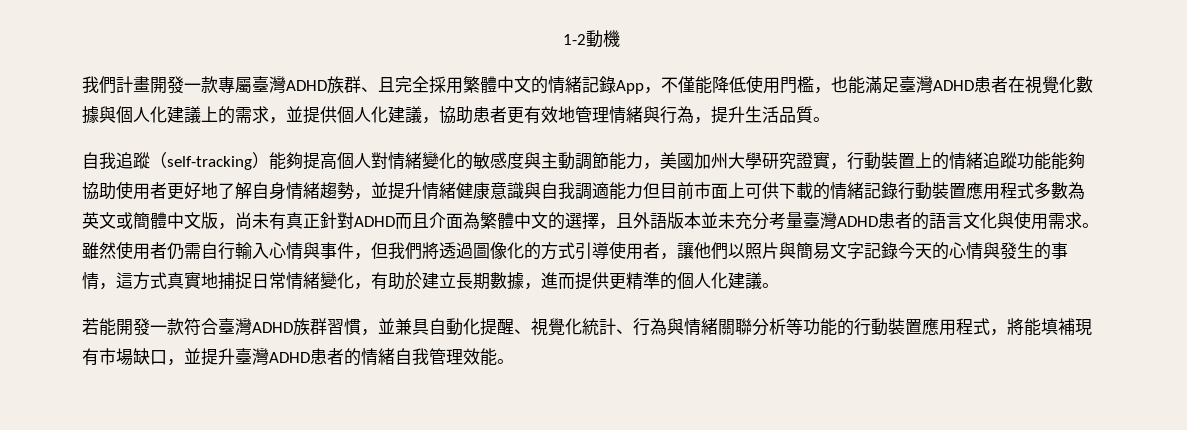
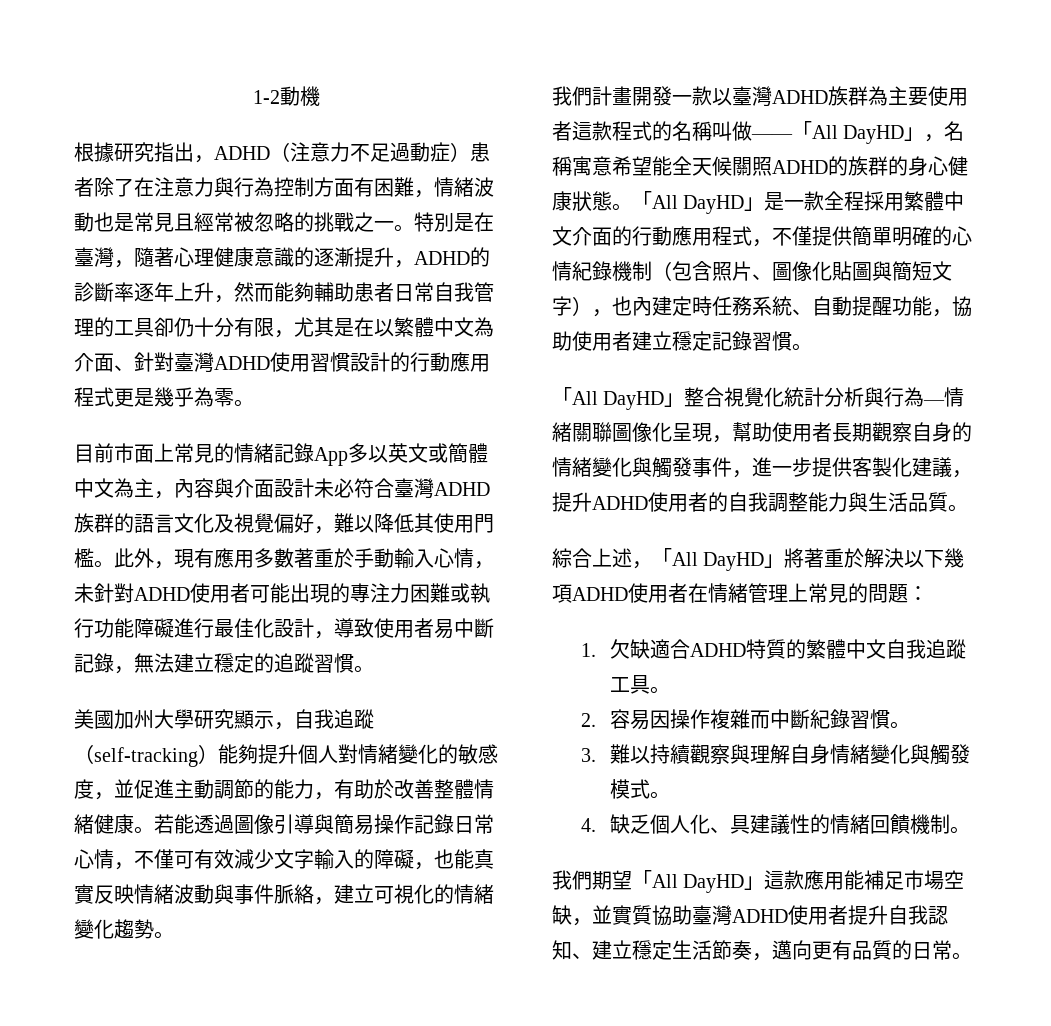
- 我們計畫開發一款專屬臺灣ADHD族群、且完全採用繁體中文的情緒記錄App，不僅能降低使用門檻，也能滿足臺灣ADHD患者在視覺化數據與個人化建議上的需求，並提供個人化建議，協助患者更有效地管理情緒與行為，提升生活品質。
- 自我追蹤（self-tracking）能夠提高個人對情緒變化的敏感度與主動調節能力，美國加州大學研究證實，行動裝置上的情緒追蹤功能能夠協助使用者更好地了解自身情緒趨勢，並提升情緒健康意識與自我調適能力但目前市面上可供下載的情緒記錄行動裝置應用程式多數為英文或簡體中文版，尚未有真正針對ADHD而且介面為繁體中文的選擇，且外語版本並未充分考量臺灣ADHD患者的語言文化與使用需求。雖然使用者仍需自行輸入心情與事件，但我們將透過圖像化的方式引導使用者，讓他們以照片與簡易文字記錄今天的心情與發生的事情，這方式真實地捕捉日常情緒變化，有助於建立長期數據，進而提供更精準的個人化建議。
- 若能開發一款符合臺灣ADHD族群習慣，並兼具自動化提醒、視覺化統計、行為與情緒關聯分析等功能的行動裝置應用程式，將能填補現有市場缺口，並提升臺灣ADHD患者的情緒自我管理效能。
+ 根據研究指出，ADHD（注意力不足過動症）患者除了在注意力與行為控制方面有困難，情緒波動也是常見且經常被忽略的挑戰之一。特別是在臺灣，隨著心理健康意識的逐漸提升，ADHD的診斷率逐年上升，然而能夠輔助患者日常自我管理的工具卻仍十分有限，尤其是在以繁體中文為介面、針對臺灣ADHD使用習慣設計的行動應用程式更是幾乎為零。
+ 目前市面上常見的情緒記錄App多以英文或簡體中文為主，內容與介面設計未必符合臺灣ADHD族群的語言文化及視覺偏好，難以降低其使用門檻。此外，現有應用多數著重於手動輸入心情，未針對ADHD使用者可能出現的專注力困難或執行功能障礙進行最佳化設計，導致使用者易中斷記錄，無法建立穩定的追蹤習慣。
+ 美國加州大學研究顯示，自我追蹤（self-tracking）能夠提升個人對情緒變化的敏感度，並促進主動調節的能力，有助於改善整體情緒健康。若能透過圖像引導與簡易操作記錄日常心情，不僅可有效減少文字輸入的障礙，也能真實反映情緒波動與事件脈絡，建立可視化的情緒變化趨勢。
+ 我們計畫開發一款以臺灣ADHD族群為主要使用者這款程式的名稱叫做——「All DayHD」，名稱寓意希望能全天候關照ADHD的族群的身心健康狀態。「All DayHD」是一款全程採用繁體中文介面的行動應用程式，不僅提供簡單明確的心情紀錄機制（包含照片、圖像化貼圖與簡短文字），也內建定時任務系統、自動提醒功能，協助使用者建立穩定記錄習慣。
+ 「All DayHD」整合視覺化統計分析與行為—情緒關聯圖像化呈現，幫助使用者長期觀察自身的情緒變化與觸發事件，進一步提供客製化建議，提升ADHD使用者的自我調整能力與生活品質。
+ 綜合上述，「All DayHD」將著重於解決以下幾項ADHD使用者在情緒管理上常見的問題：
+ 1.欠缺適合ADHD特質的繁體中文自我追蹤工具。
+ 2.容易因操作複雜而中斷紀錄習慣。
+ 3.難以持續觀察與理解自身情緒變化與觸發模式。
+ 4.缺乏個人化、具建議性的情緒回饋機制。
+ 我們期望「All DayHD」這款應用能補足市場空缺，並實質協助臺灣ADHD使用者提升自我認知、建立穩定生活節奏，邁向更有品質的日常。

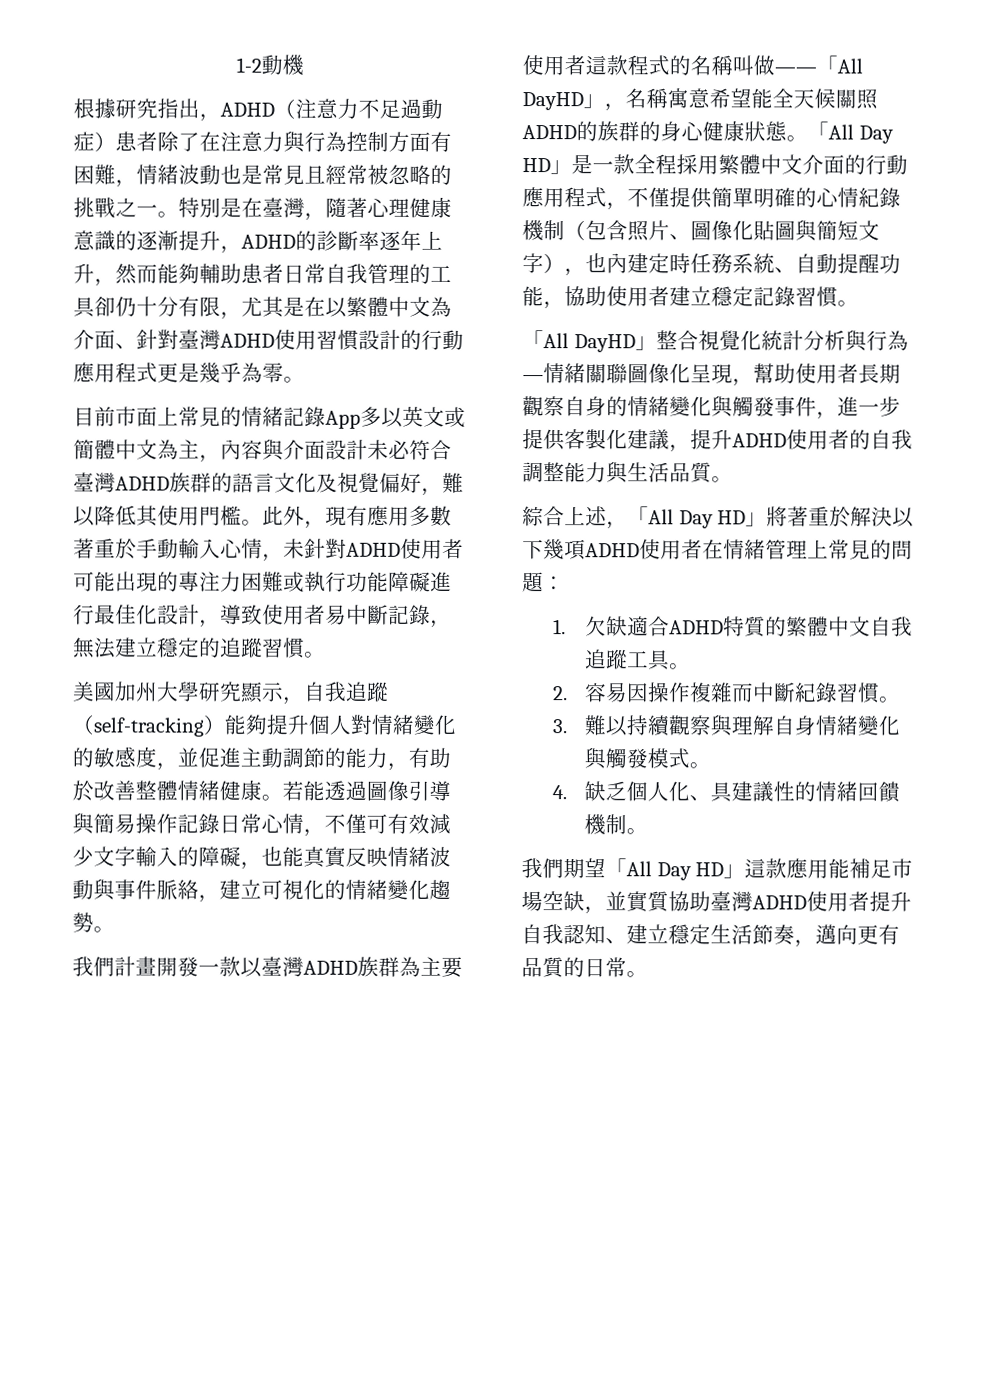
- 「All DayHD」是一款全程採用繁體中文介面的行動應用程式，不僅提供簡單明確的心情紀錄機制（包含照片、圖像化貼圖與簡短文字），也內建定時任務系統、自動提醒功能，協助使用者建立穩定記錄習慣。
+ 「All Day HD」是一款全程採用繁體中文介面的行動應用程式，不僅提供簡單明確的心情紀錄機制（包含照片、圖像化貼圖與簡短文字），也內建定時任務系統、自動提醒功能，協助使用者建立穩定記錄習慣。
- 綜合上述，「All DayHD」將著重於解決以下幾項ADHD使用者在情緒管理上常見的問題：
+ 綜合上述，「All Day HD」將著重於解決以下幾項ADHD使用者在情緒管理上常見的問題：
- 我們期望「All DayHD」這款應用能補足市場空缺，並實質協助臺灣ADHD使用者提升自我認知、建立穩定生活節奏，邁向更有品質的日常。
+ 我們期望「All Day HD」這款應用能補足市場空缺，並實質協助臺灣ADHD使用者提升自我認知、建立穩定生活節奏，邁向更有品質的日常。

